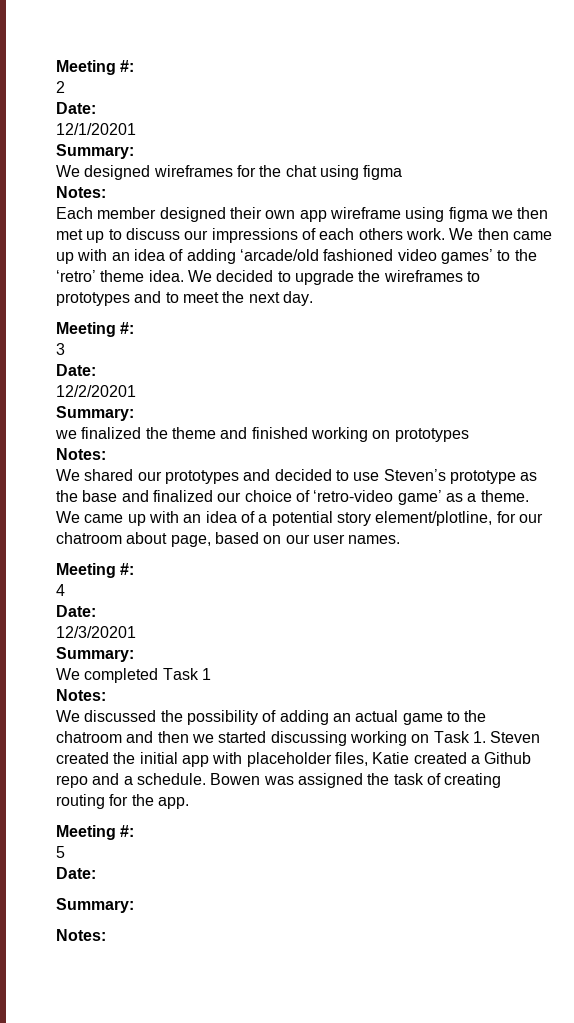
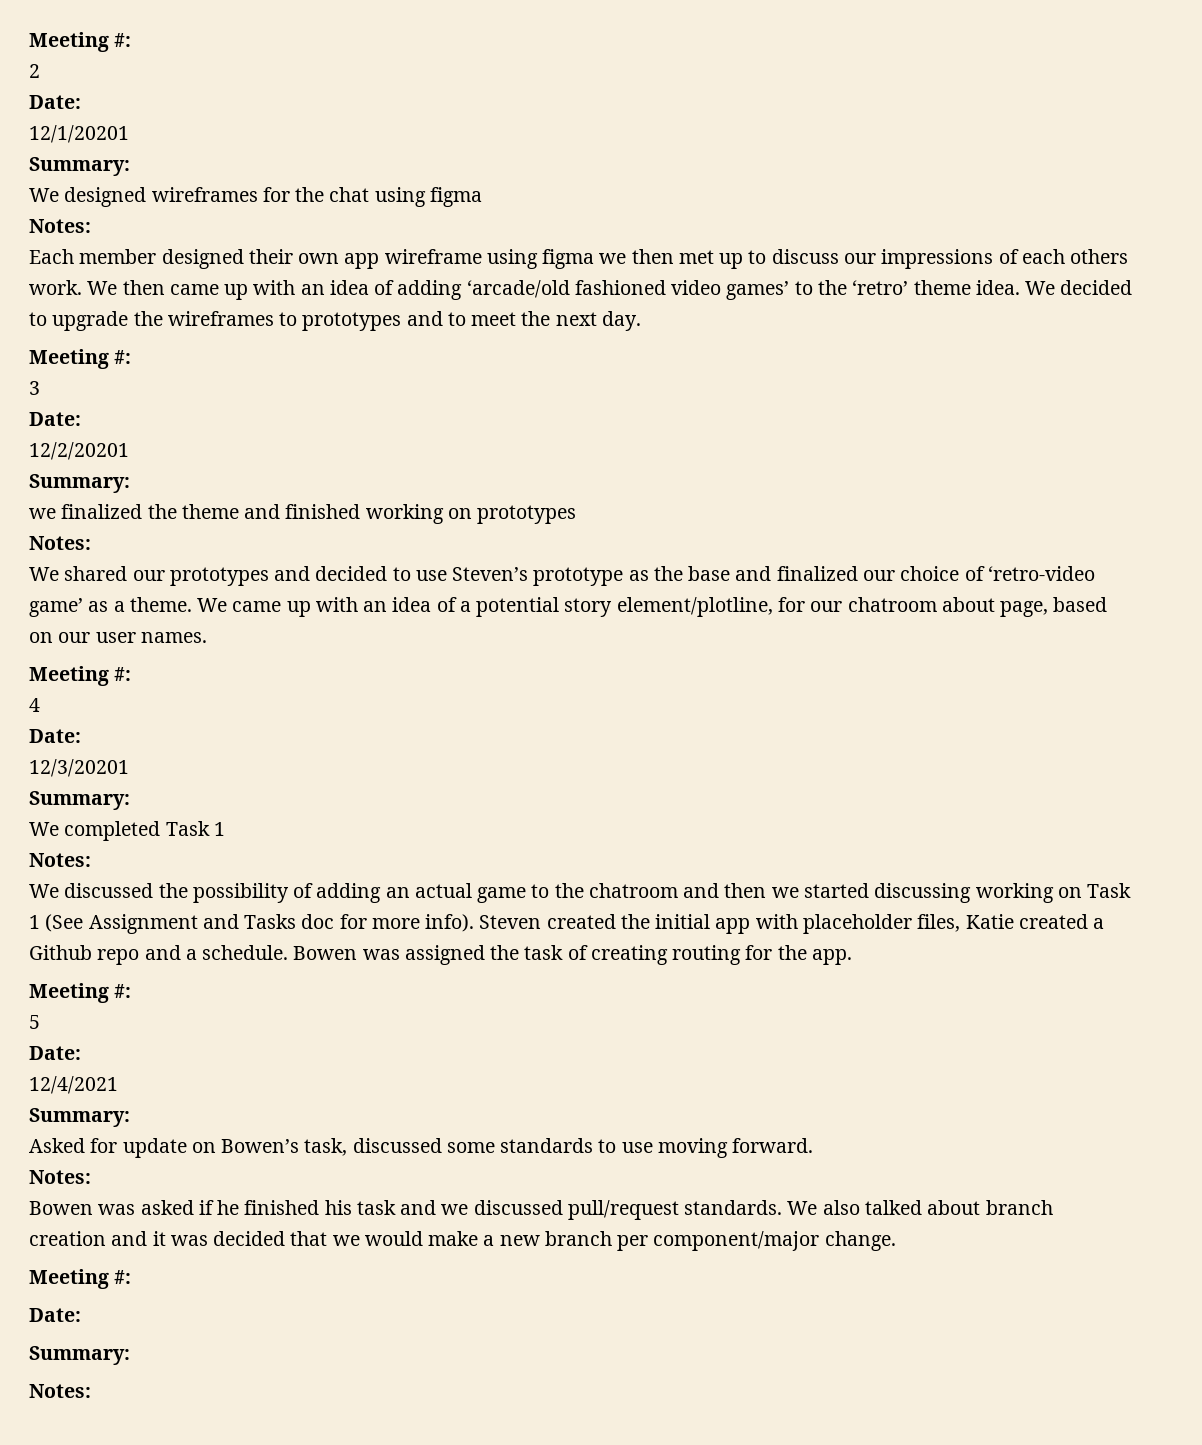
- We discussed the possibility of adding an actual game to the chatroom and then we started discussing working on Task 1. Steven created the initial app with placeholder files, Katie created a Github repo and a schedule.
+ We discussed the possibility of adding an actual game to the chatroom and then we started discussing working on Task 1 (See Assignment and Tasks doc for more info). Steven created the initial app with placeholder files, Katie created a Github repo and a schedule.
+ 12/4/2021
+ Summary:
+ Asked for update on Bowen’s task, discussed some standards to use moving forward.
+ Notes:
+ Bowen was asked if he finished his task and we discussed pull/request standards. We also talked about branch creation and it was decided that we would make a new branch per component/major change.
+ Meeting #:
+ Date:

